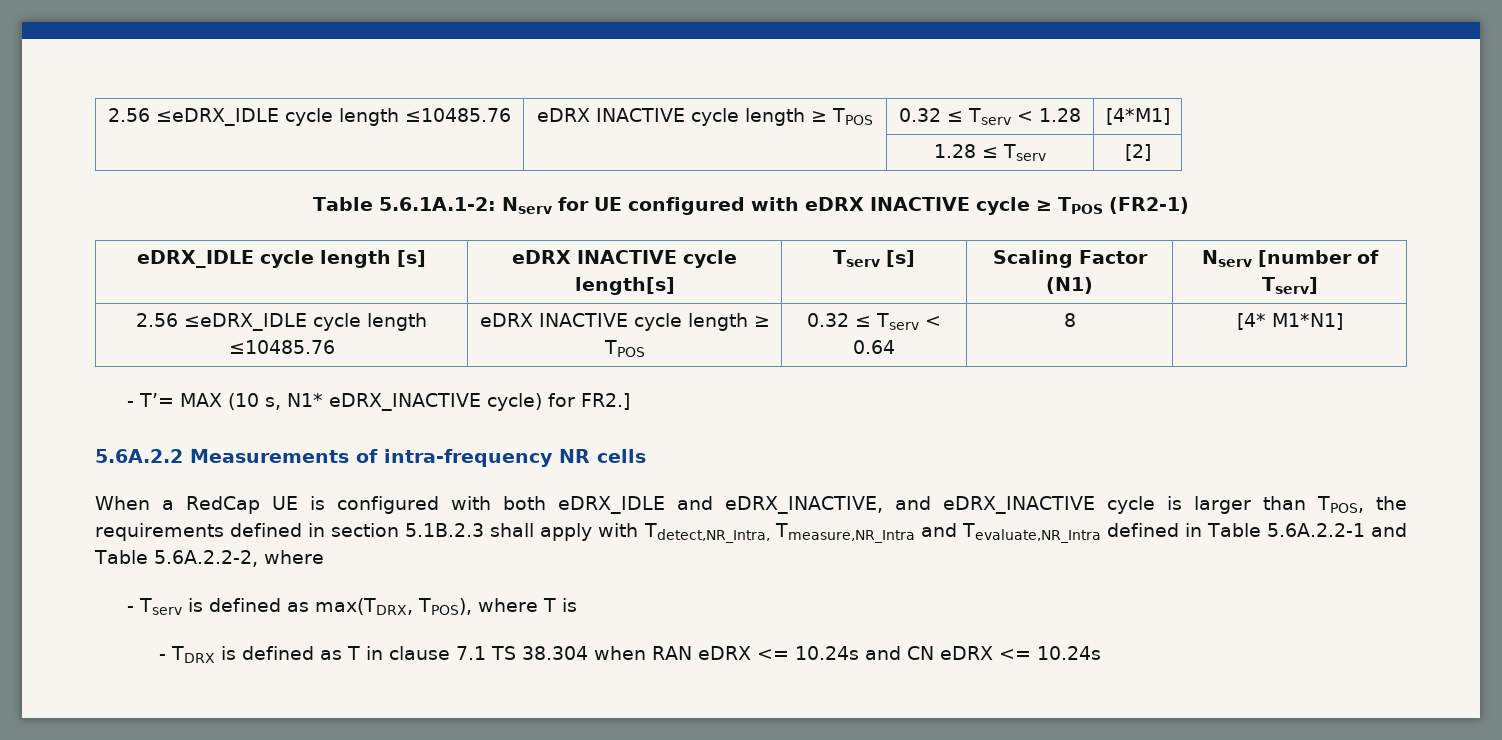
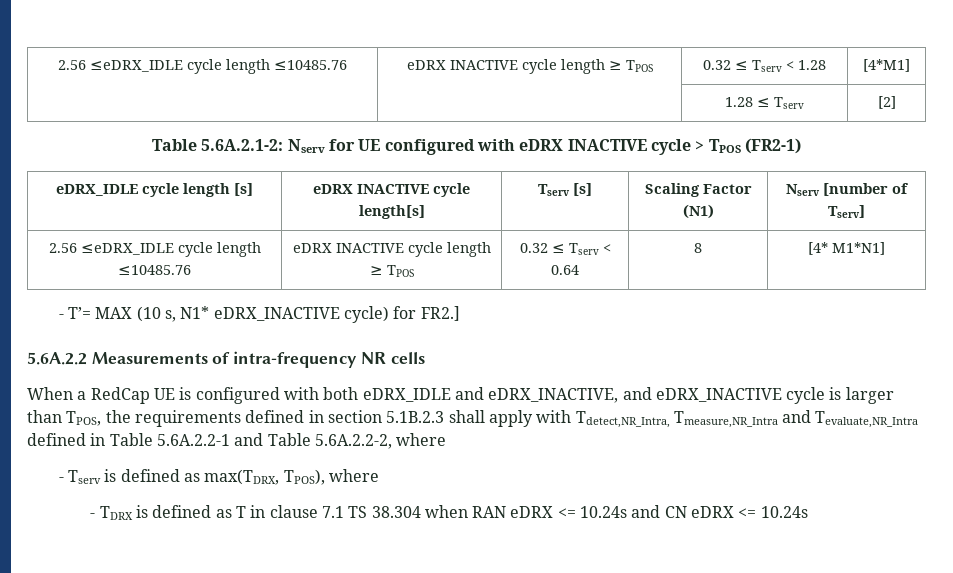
- Table 5.6.1A.1-2: Nserv for UE configured with eDRX INACTIVE cycle ≥ TPOS (FR2-1)
+ Table 5.6A.2.1-2: Nserv for UE configured with eDRX INACTIVE cycle > TPOS (FR2-1)
- - Tserv is defined as max(TDRX, TPOS), where T is
+ - Tserv is defined as max(TDRX, TPOS), where

